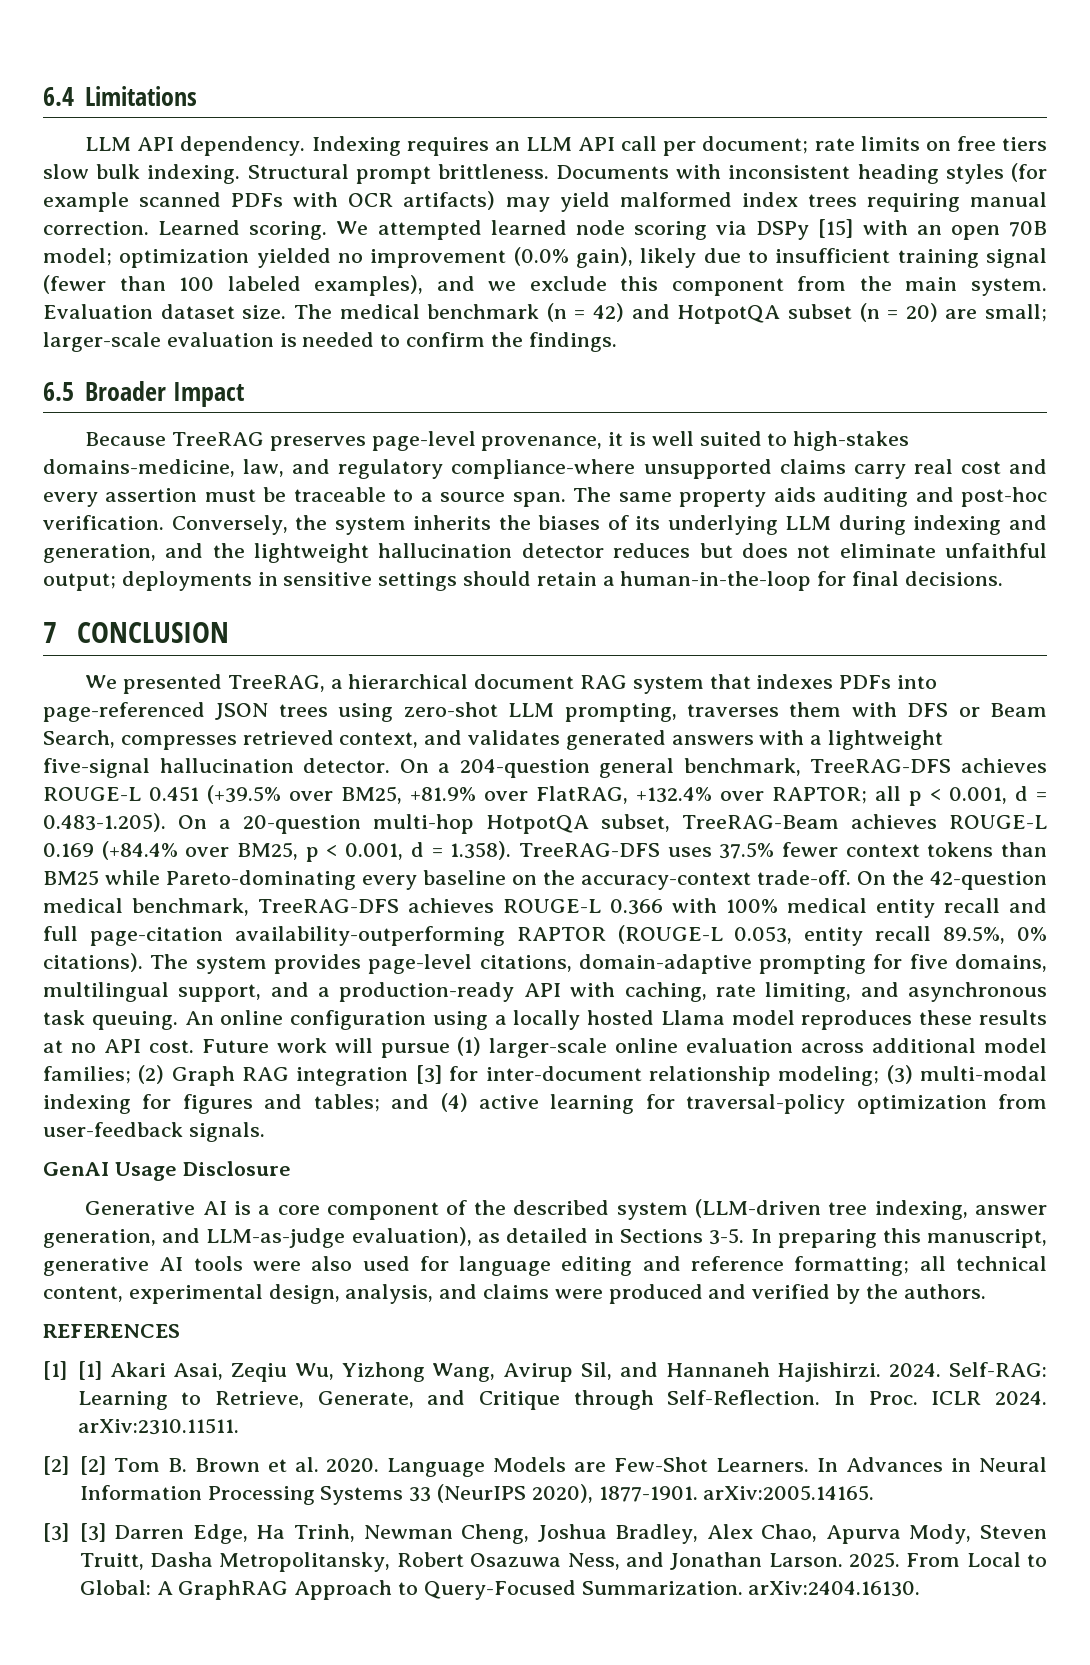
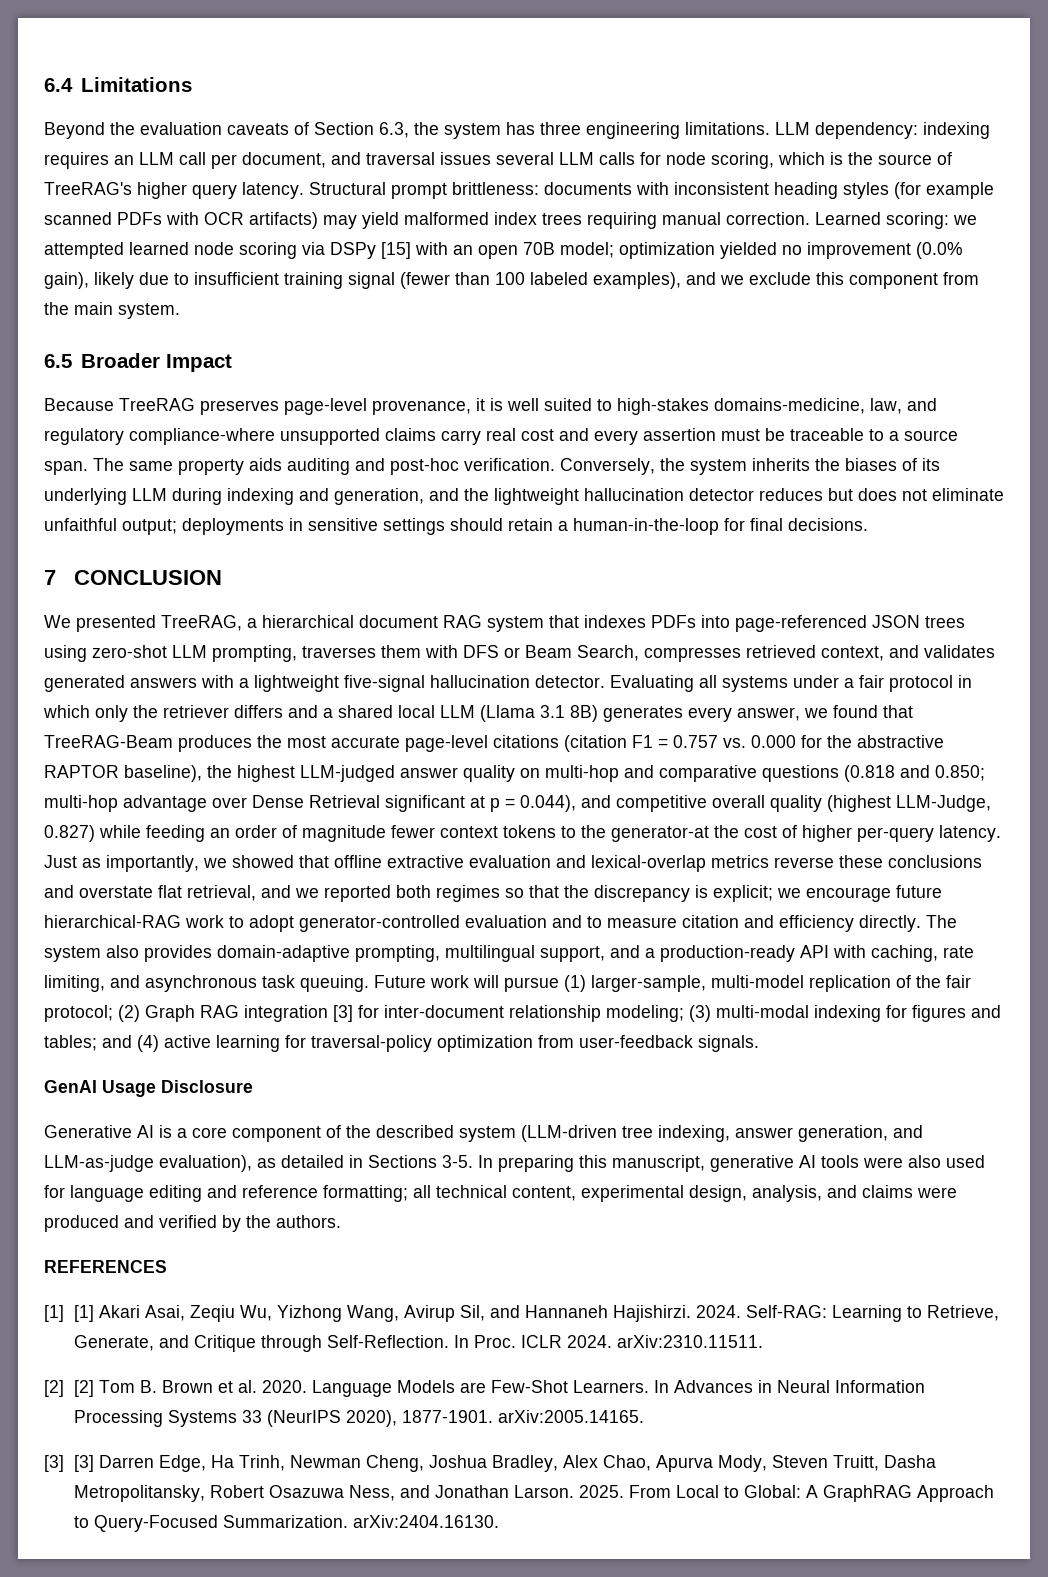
- LLM API dependency. Indexing requires an LLM API call per document; rate limits on free tiers slow bulk indexing. Structural prompt brittleness. Documents with inconsistent heading styles (for example scanned PDFs with OCR artifacts) may yield malformed index trees requiring manual correction.
+ Beyond the evaluation caveats of Section 6.3, the system has three engineering limitations. LLM dependency: indexing requires an LLM call per document, and traversal issues several LLM calls for node scoring, which is the source of TreeRAG's higher query latency. Structural prompt brittleness: documents with inconsistent heading styles (for example scanned PDFs with OCR artifacts) may yield malformed index trees requiring manual correction.
- Learned scoring. We attempted learned node scoring via DSPy [15] with an open 70B model; optimization yielded no improvement (0.0% gain), likely due to insufficient training signal (fewer than 100 labeled examples), and we exclude this component from the main system. Evaluation dataset size. The medical benchmark (n = 42) and HotpotQA subset (n = 20) are small; larger-scale evaluation is needed to confirm the findings.
+ Learned scoring: we attempted learned node scoring via DSPy [15] with an open 70B model; optimization yielded no improvement (0.0% gain), likely due to insufficient training signal (fewer than 100 labeled examples), and we exclude this component from the main system.
- On a 204-question general benchmark, TreeRAG-DFS achieves ROUGE-L 0.451 (+39.5% over BM25, +81.9% over FlatRAG, +132.4% over RAPTOR; all p < 0.001, d = 0.483-1.205). On a 20-question multi-hop HotpotQA subset, TreeRAG-Beam achieves ROUGE-L 0.169 (+84.4% over BM25, p < 0.001, d = 1.358). TreeRAG-DFS uses 37.5% fewer context tokens than BM25 while Pareto-dominating every baseline on the accuracy-context trade-off. On the 42-question medical benchmark, TreeRAG-DFS achieves ROUGE-L 0.366 with 100% medical entity recall and full page-citation availability-outperforming RAPTOR (ROUGE-L 0.053, entity recall 89.5%, 0% citations). The system provides page-level citations, domain-adaptive prompting for five domains, multilingual support, and a production-ready API with caching, rate limiting, and asynchronous task queuing.
+ Evaluating all systems under a fair protocol in which only the retriever differs and a shared local LLM (Llama 3.1 8B) generates every answer, we found that TreeRAG-Beam produces the most accurate page-level citations (citation F1 = 0.757 vs. 0.000 for the abstractive RAPTOR baseline), the highest LLM-judged answer quality on multi-hop and comparative questions (0.818 and 0.850; multi-hop advantage over Dense Retrieval significant at p = 0.044), and competitive overall quality (highest LLM-Judge, 0.827) while feeding an order of magnitude fewer context tokens to the generator-at the cost of higher per-query latency. Just as importantly, we showed that offline extractive evaluation and lexical-overlap metrics reverse these conclusions and overstate flat retrieval, and we reported both regimes so that the discrepancy is explicit; we encourage future hierarchical-RAG work to adopt generator-controlled evaluation and to measure citation and efficiency directly. The system also provides domain-adaptive prompting, multilingual support, and a production-ready API with caching, rate limiting, and asynchronous task queuing.
- An online configuration using a locally hosted Llama model reproduces these results at no API cost.
- Future work will pursue (1) larger-scale online evaluation across additional model families; (2) Graph RAG integration [3] for inter-document relationship modeling; (3) multi-modal indexing for figures and tables; and (4) active learning for traversal-policy optimization from user-feedback signals.
+ Future work will pursue (1) larger-sample, multi-model replication of the fair protocol; (2) Graph RAG integration [3] for inter-document relationship modeling; (3) multi-modal indexing for figures and tables; and (4) active learning for traversal-policy optimization from user-feedback signals.

